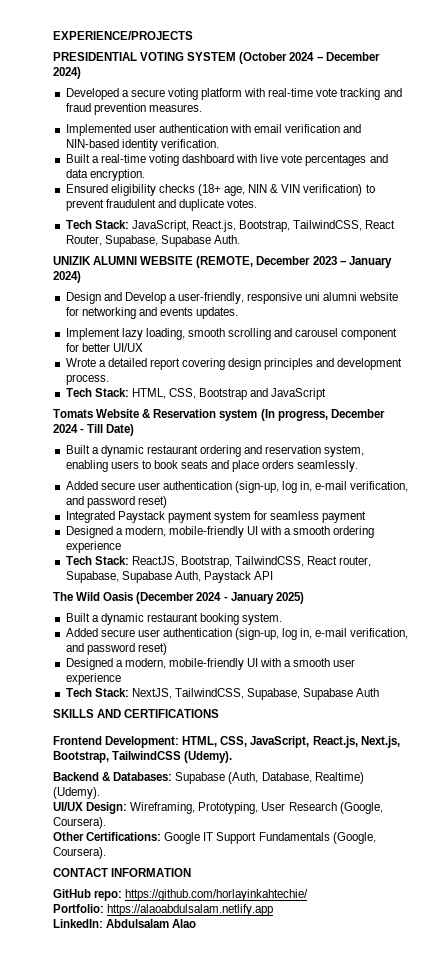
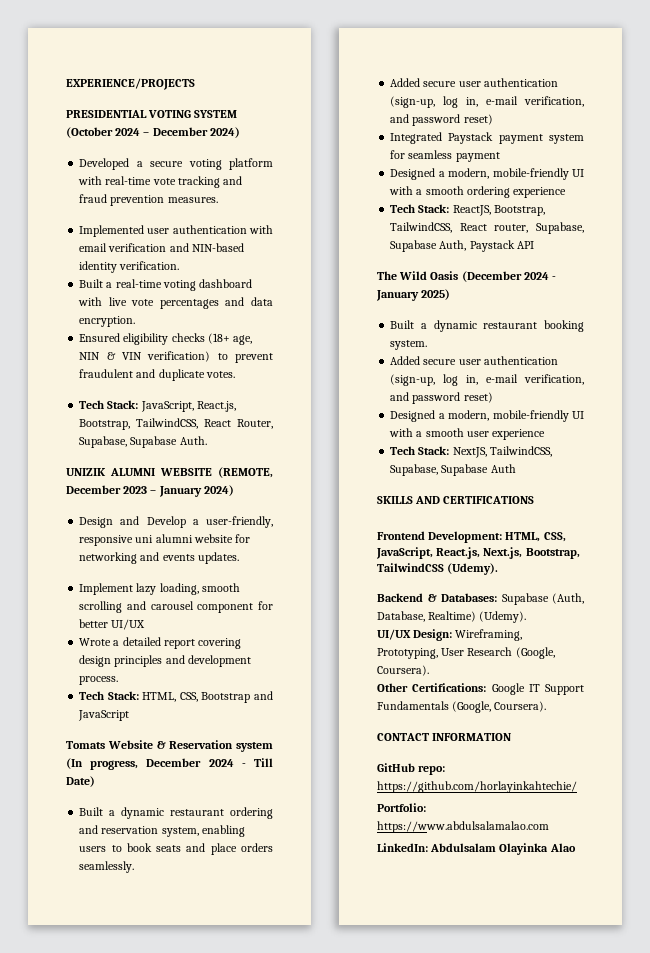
- Portfolio: https://alaoabdulsalam.netlify.app
+ Portfolio: https://www.abdulsalamalao.com
- LinkedIn: Abdulsalam Alao
+ LinkedIn: Abdulsalam Olayinka Alao

